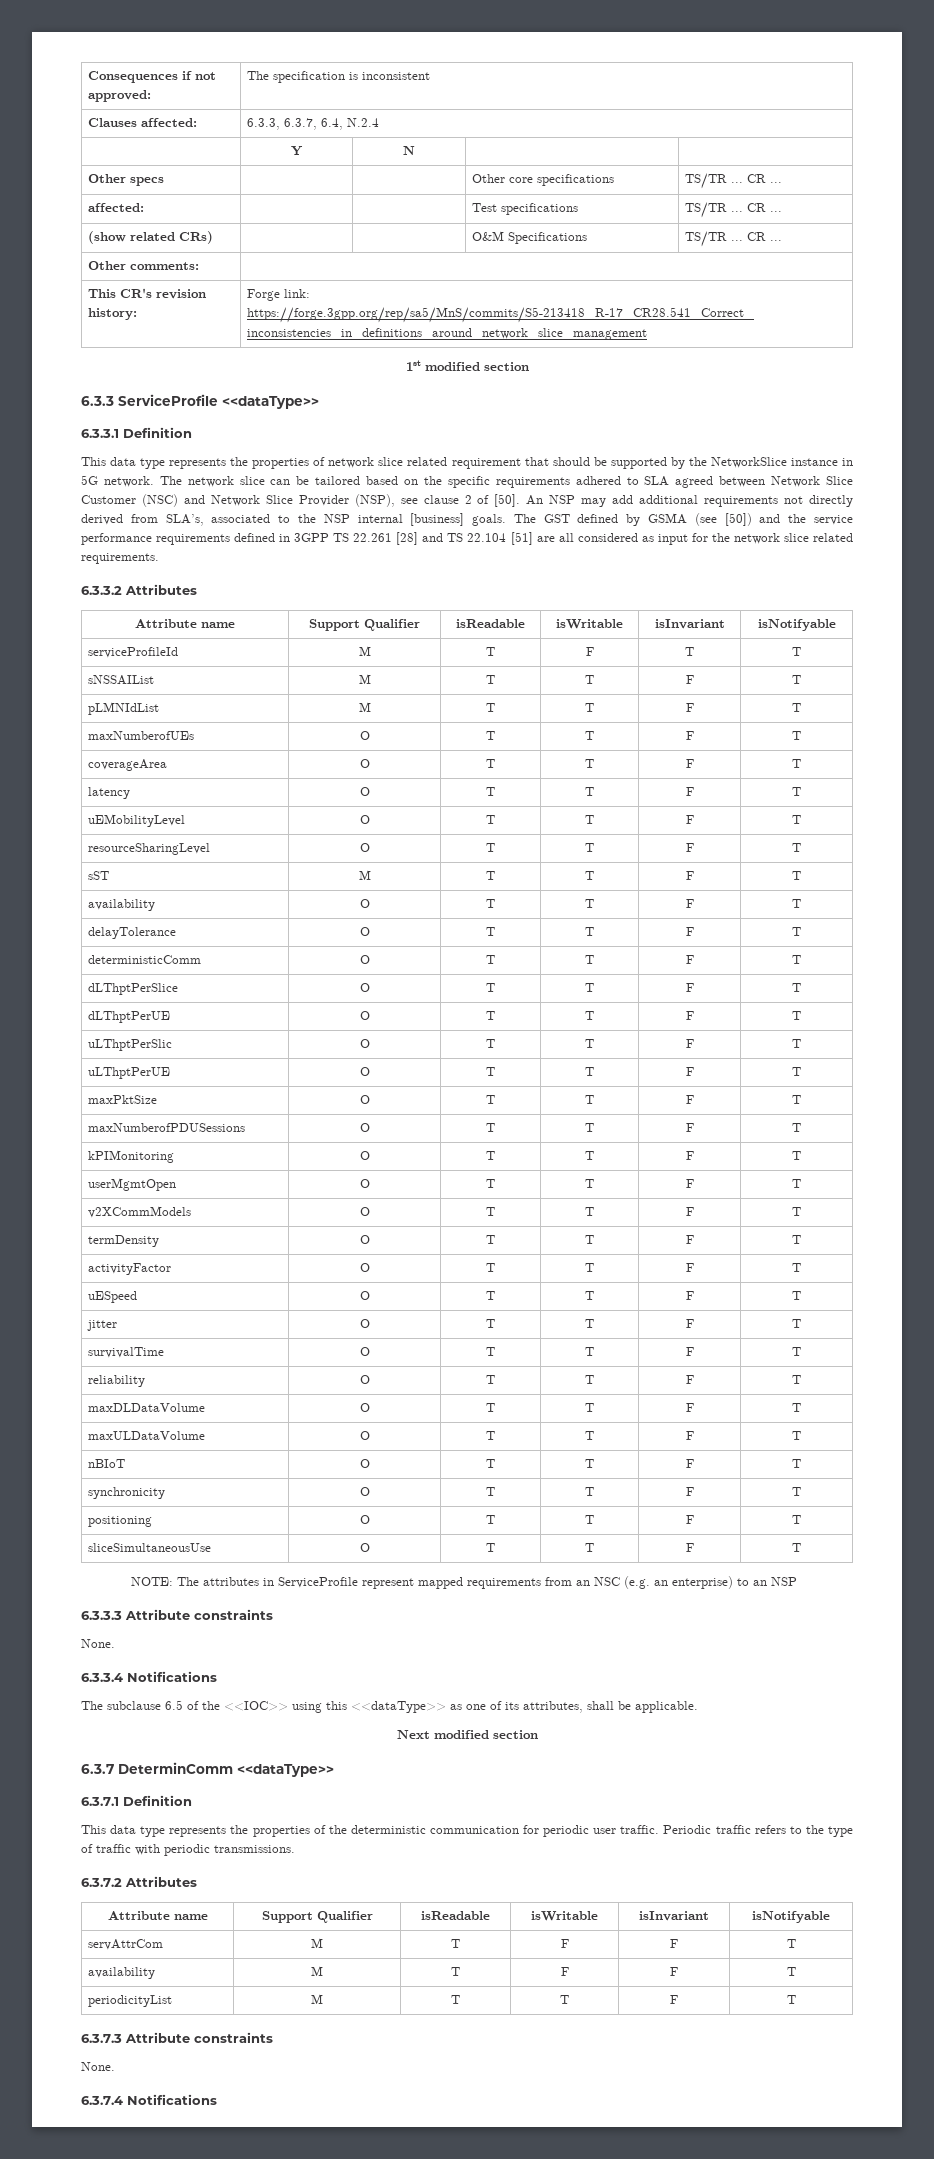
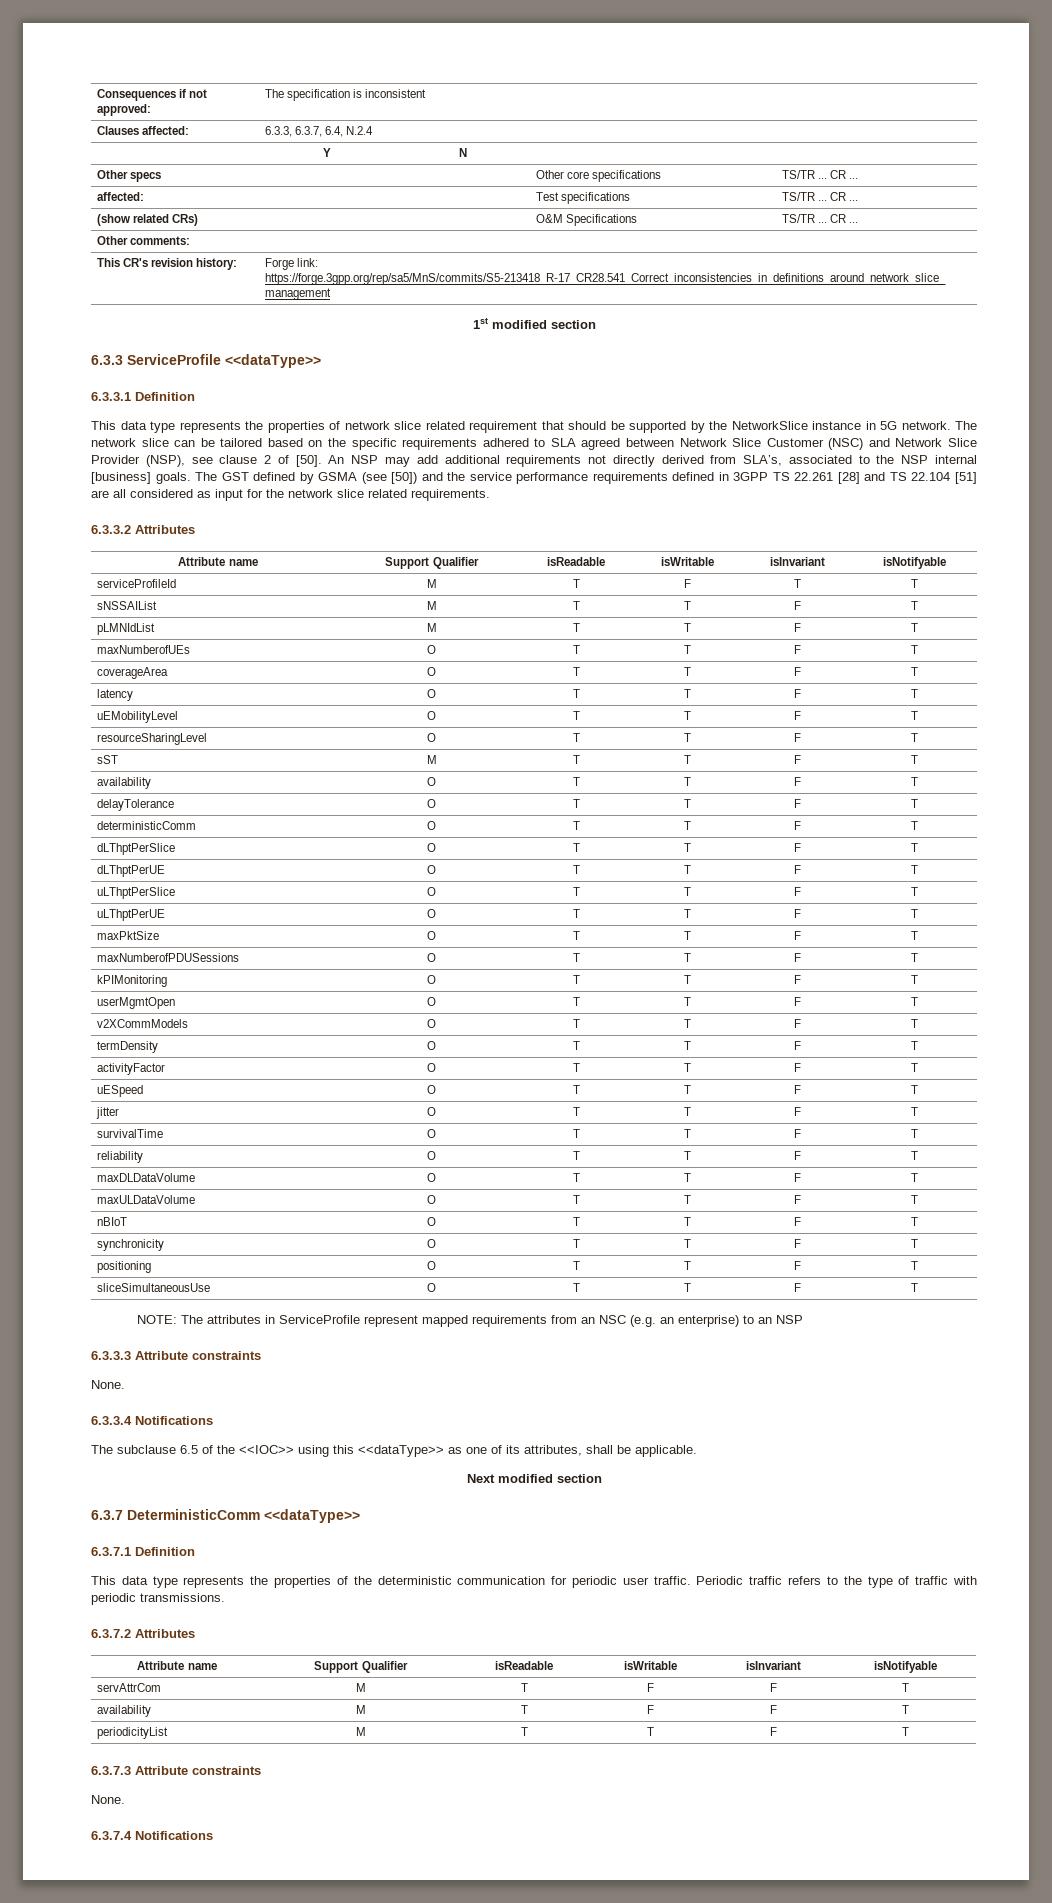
- uLThptPerSlic | O | T | T | F | T
+ uLThptPerSlice | O | T | T | F | T
- 6.3.7 DeterminComm <<dataType>>
+ 6.3.7 DeterministicComm <<dataType>>

